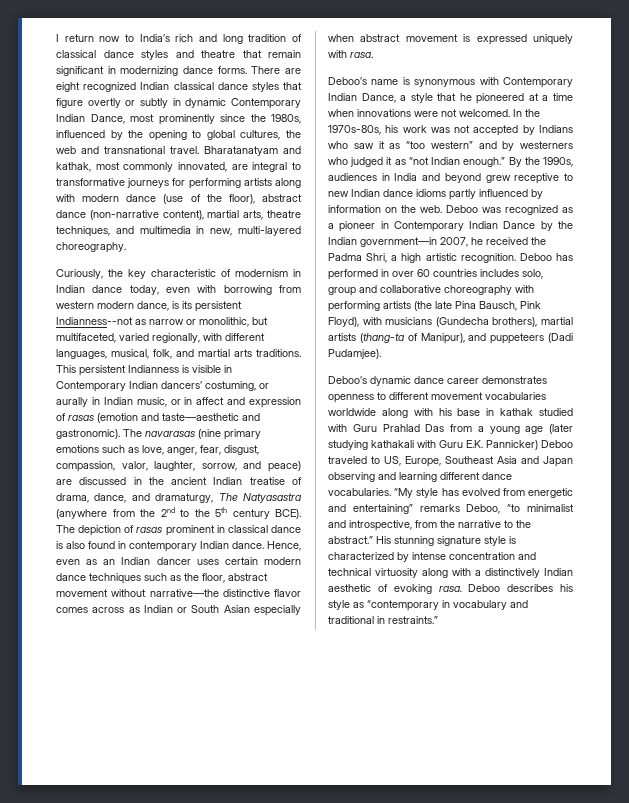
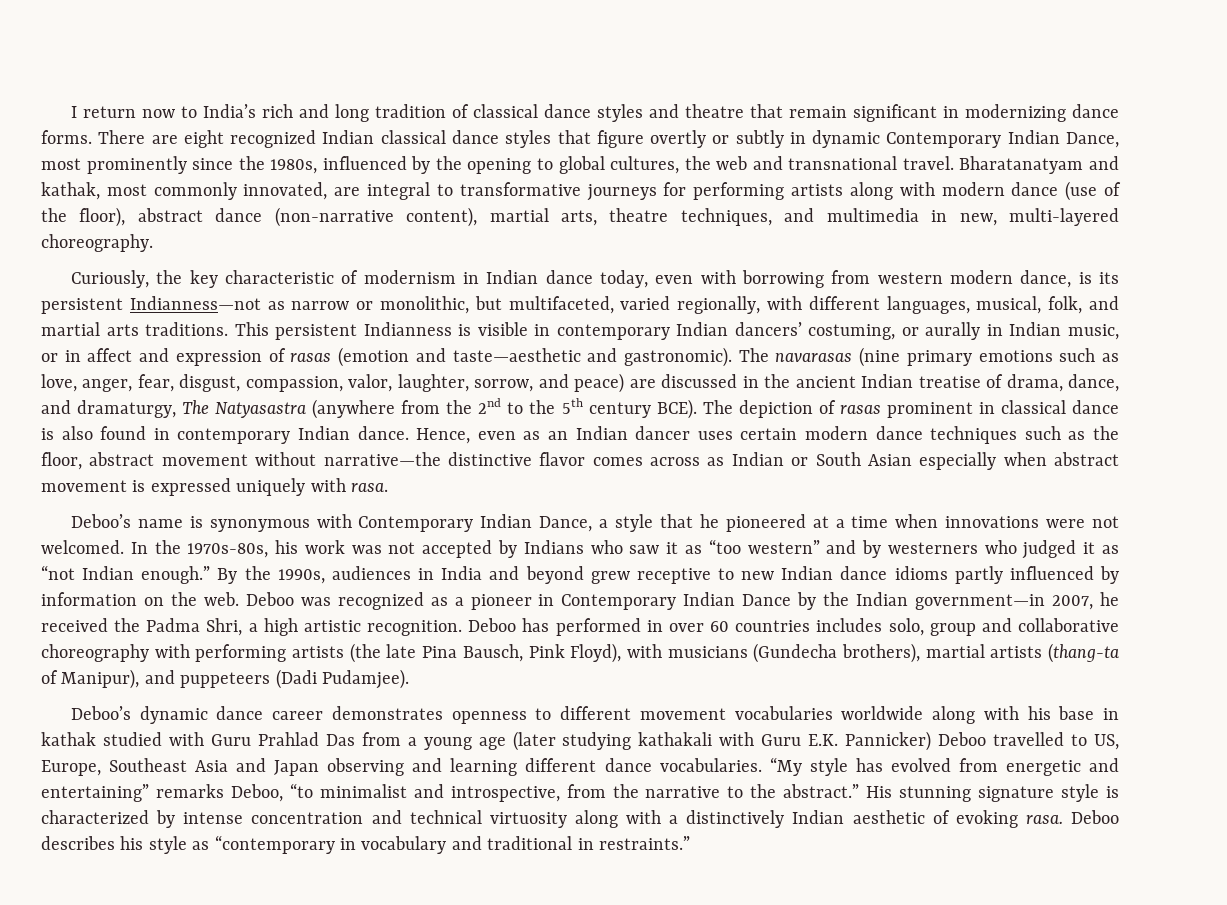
- Curiously, the key characteristic of modernism in Indian dance today, even with borrowing from western modern dance, is its persistent Indianness--not as narrow or monolithic, but multifaceted, varied regionally, with different languages, musical, folk, and martial arts traditions.
+ Curiously, the key characteristic of modernism in Indian dance today, even with borrowing from western modern dance, is its persistent Indianness—not as narrow or monolithic, but multifaceted, varied regionally, with different languages, musical, folk, and martial arts traditions.
- This persistent Indianness is visible in Contemporary Indian dancers’ costuming, or aurally in Indian music, or in affect and expression of rasas (emotion and taste—aesthetic and gastronomic).
+ This persistent Indianness is visible in contemporary Indian dancers’ costuming, or aurally in Indian music, or in affect and expression of rasas (emotion and taste—aesthetic and gastronomic).
- Deboo’s dynamic dance career demonstrates openness to different movement vocabularies worldwide along with his base in kathak studied with Guru Prahlad Das from a young age (later studying kathakali with Guru E.K. Pannicker) Deboo traveled to US, Europe, Southeast Asia and Japan observing and learning different dance vocabularies.
+ Deboo’s dynamic dance career demonstrates openness to different movement vocabularies worldwide along with his base in kathak studied with Guru Prahlad Das from a young age (later studying kathakali with Guru E.K. Pannicker) Deboo travelled to US, Europe, Southeast Asia and Japan observing and learning different dance vocabularies.

